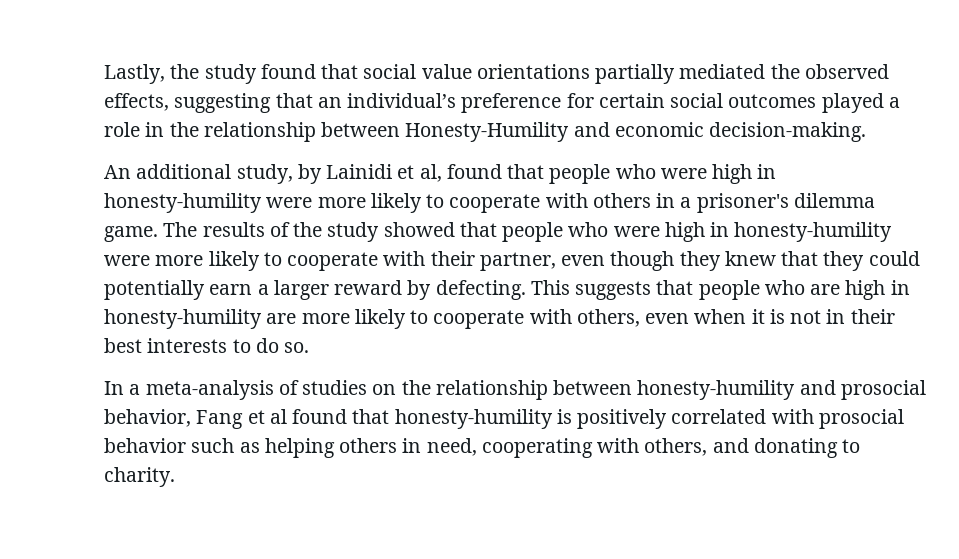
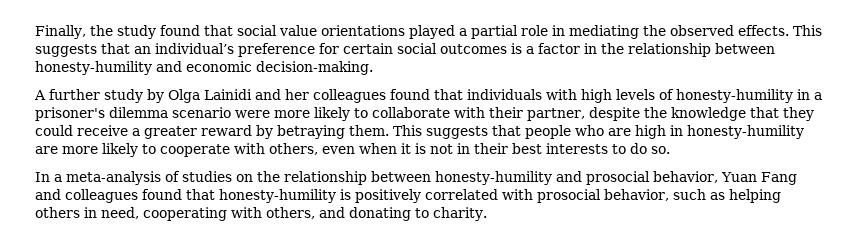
- Lastly, the study found that social value orientations partially mediated the observed effects, suggesting that an individual’s preference for certain social outcomes played a role in the relationship between Honesty-Humility and economic decision-making.
+ Finally, the study found that social value orientations played a partial role in mediating the observed effects. This suggests that an individual’s preference for certain social outcomes is a factor in the relationship between honesty-humility and economic decision-making.
- An additional study, by Lainidi et al, found that people who were high in honesty-humility were more likely to cooperate with others in a prisoner's dilemma game. The results of the study showed that people who were high in honesty-humility were more likely to cooperate with their partner, even though they knew that they could potentially earn a larger reward by defecting.
+ A further study by Olga Lainidi and her colleagues found that individuals with high levels of honesty-humility in a prisoner's dilemma scenario were more likely to collaborate with their partner, despite the knowledge that they could receive a greater reward by betraying them.
- In a meta-analysis of studies on the relationship between honesty-humility and prosocial behavior, Fang et al found that honesty-humility is positively correlated with prosocial behavior such as helping others in need, cooperating with others, and donating to charity.
+ In a meta-analysis of studies on the relationship between honesty-humility and prosocial behavior, Yuan Fang and colleagues found that honesty-humility is positively correlated with prosocial behavior, such as helping others in need, cooperating with others, and donating to charity.

